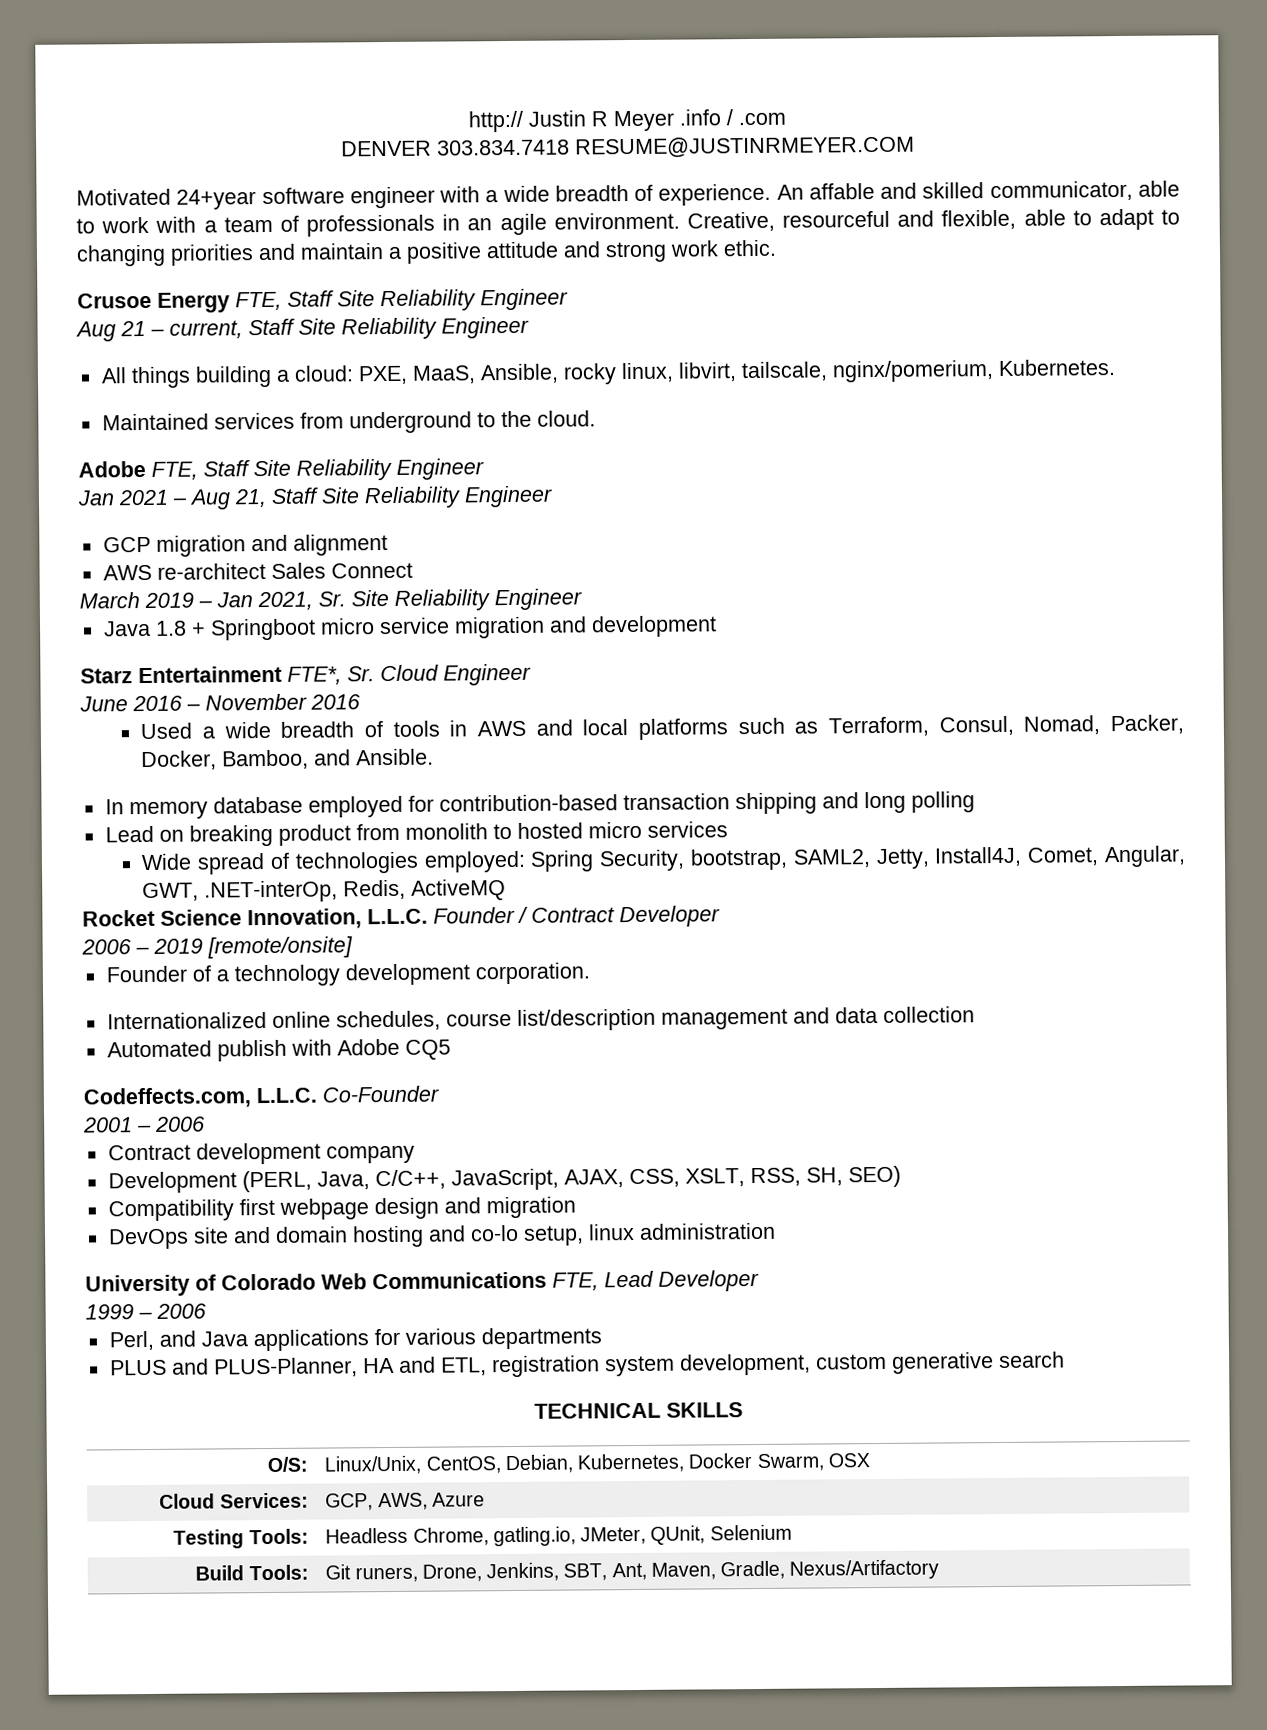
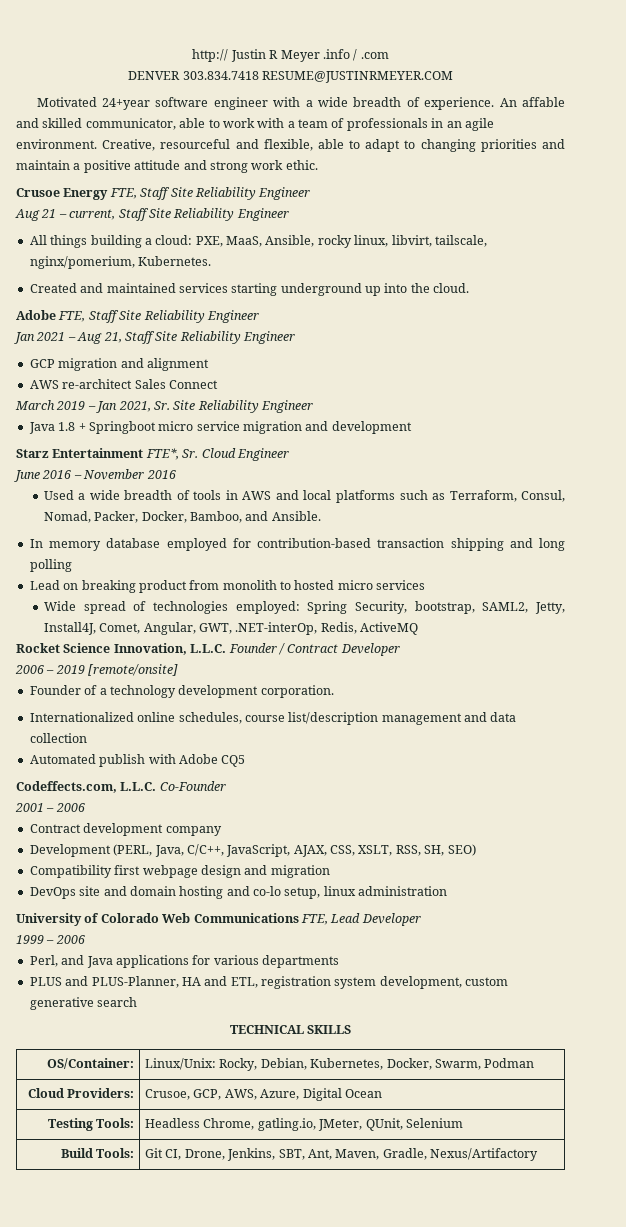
- Maintained services from underground to the cloud.
+ Created and maintained services starting underground up into the cloud.
- O/S: | Linux/Unix, CentOS, Debian, Kubernetes, Docker Swarm, OSX
- Cloud Services: | GCP, AWS, Azure
+ OS/Container: | Linux/Unix: Rocky, Debian, Kubernetes, Docker, Swarm, Podman
+ Cloud Providers: | Crusoe, GCP, AWS, Azure, Digital Ocean
- Build Tools: | Git runers, Drone, Jenkins, SBT, Ant, Maven, Gradle, Nexus/Artifactory
+ Build Tools: | Git CI, Drone, Jenkins, SBT, Ant, Maven, Gradle, Nexus/Artifactory

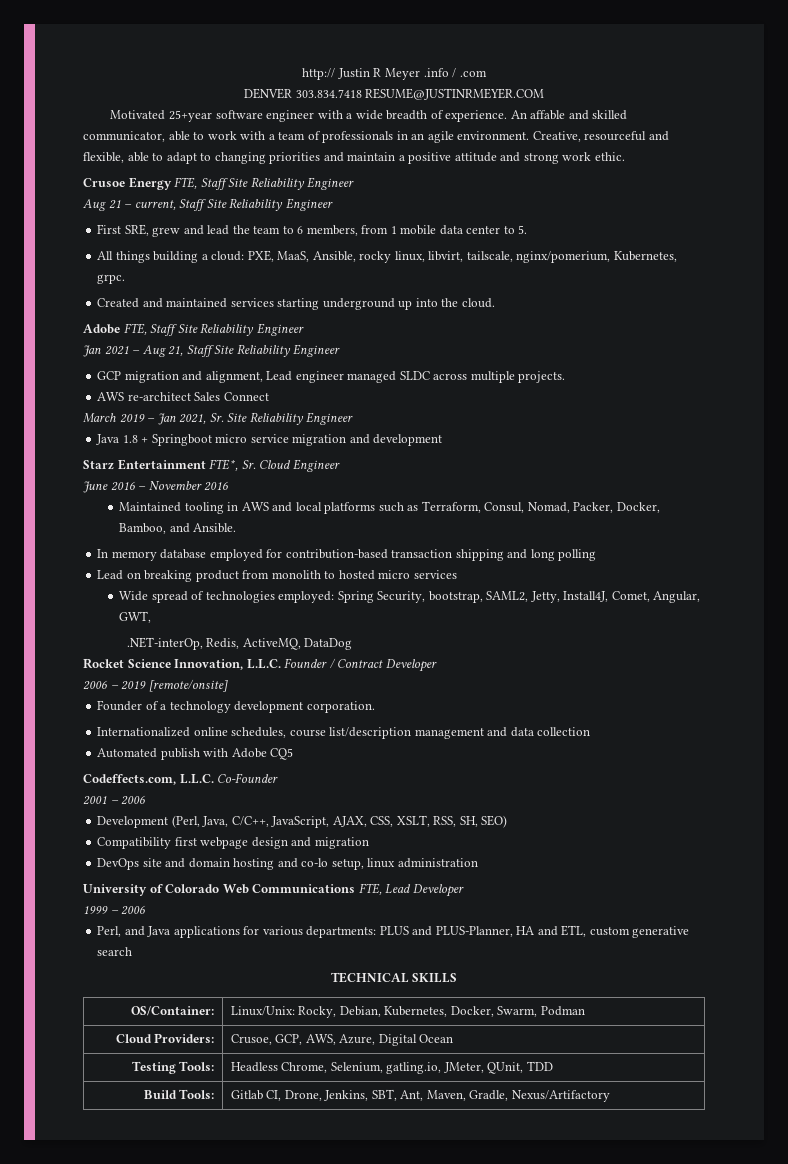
- Motivated 24+year software engineer with a wide breadth of experience.
+ Motivated 25+year software engineer with a wide breadth of experience.
+ First SRE, grew and lead the team to 6 members, from 1 mobile data center to 5.
- All things building a cloud: PXE, MaaS, Ansible, rocky linux, libvirt, tailscale, nginx/pomerium, Kubernetes.
+ All things building a cloud: PXE, MaaS, Ansible, rocky linux, libvirt, tailscale, nginx/pomerium, Kubernetes, grpc.
- GCP migration and alignment
+ GCP migration and alignment, Lead engineer managed SLDC across multiple projects.
- Used a wide breadth of tools in AWS and local platforms such as Terraform, Consul, Nomad, Packer, Docker, Bamboo, and Ansible.
+ Maintained tooling in AWS and local platforms such as Terraform, Consul, Nomad, Packer, Docker, Bamboo, and Ansible.
- Wide spread of technologies employed: Spring Security, bootstrap, SAML2, Jetty, Install4J, Comet, Angular, GWT, .NET-interOp, Redis, ActiveMQ
+ Wide spread of technologies employed: Spring Security, bootstrap, SAML2, Jetty, Install4J, Comet, Angular, GWT,
+ .NET-interOp, Redis, ActiveMQ, DataDog
- Contract development company
- Development (PERL, Java, C/C++, JavaScript, AJAX, CSS, XSLT, RSS, SH, SEO)
+ Development (Perl, Java, C/C++, JavaScript, AJAX, CSS, XSLT, RSS, SH, SEO)
- Perl, and Java applications for various departments
- PLUS and PLUS-Planner, HA and ETL, registration system development, custom generative search
+ Perl, and Java applications for various departments: PLUS and PLUS-Planner, HA and ETL, custom generative search
- Testing Tools: | Headless Chrome, gatling.io, JMeter, QUnit, Selenium
+ Testing Tools: | Headless Chrome, Selenium, gatling.io, JMeter, QUnit, TDD
- Build Tools: | Git CI, Drone, Jenkins, SBT, Ant, Maven, Gradle, Nexus/Artifactory
+ Build Tools: | Gitlab CI, Drone, Jenkins, SBT, Ant, Maven, Gradle, Nexus/Artifactory

